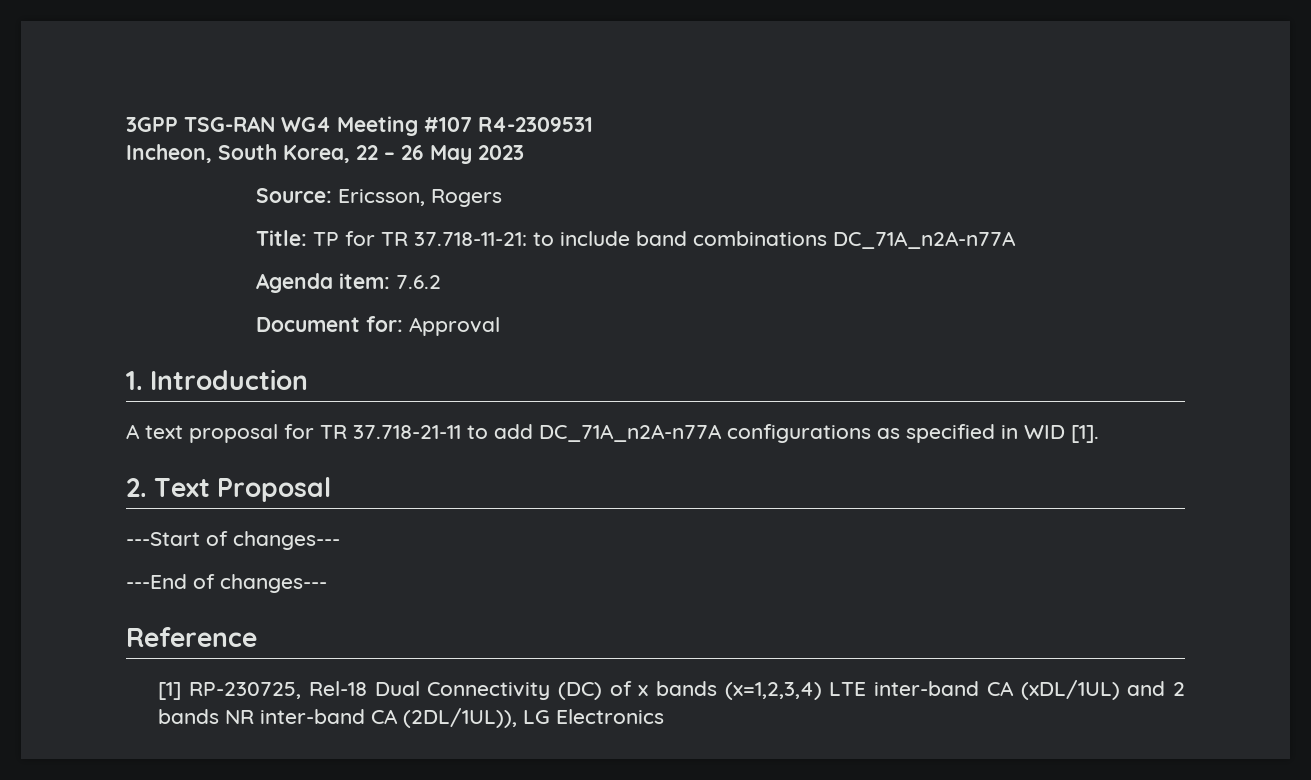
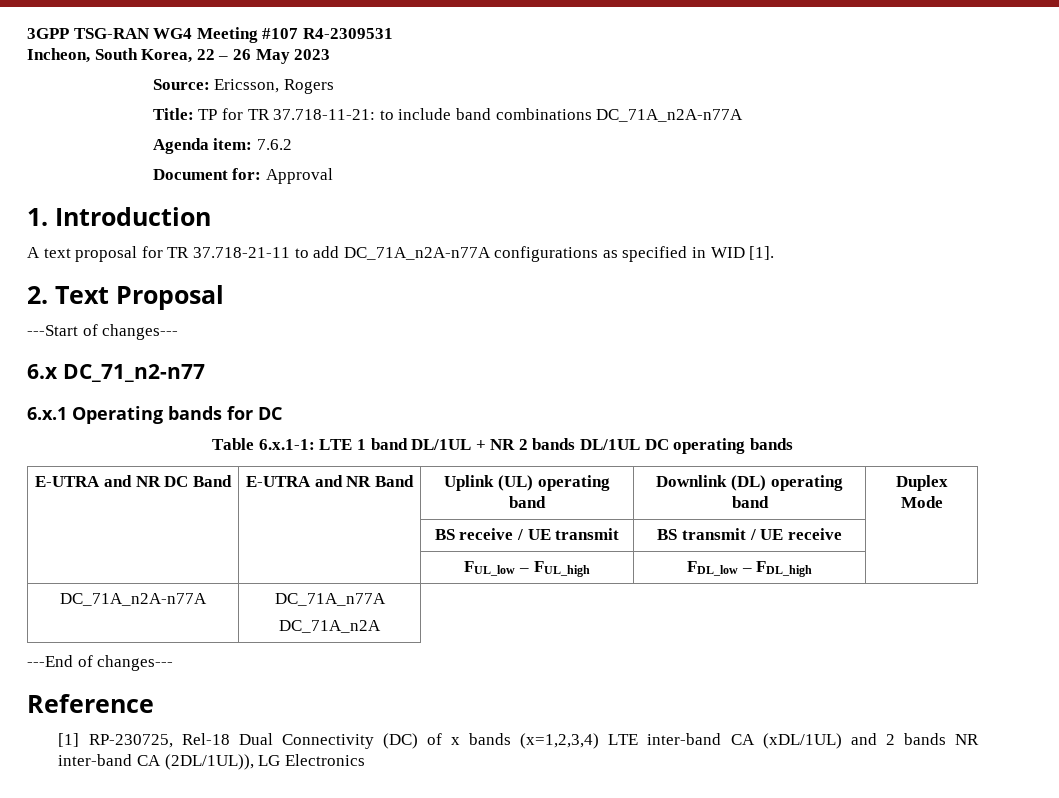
+ 6.x DC_71_n2-n77
+ 6.x.1 Operating bands for DC
+ Table 6.x.1-1: LTE 1 band DL/1UL + NR 2 bands DL/1UL DC operating bands
+ E-UTRA and NR DC Band | E-UTRA and NR Band | Uplink (UL) operating band | Downlink (DL) operating band | Duplex Mode
+ | | BS receive / UE transmit | BS transmit / UE receive |
+ | | FUL_low – FUL_high | FDL_low – FDL_high |
+ DC_71A_n2A-n77A | DC_71A_n77A
+ DC_71A_n2A

